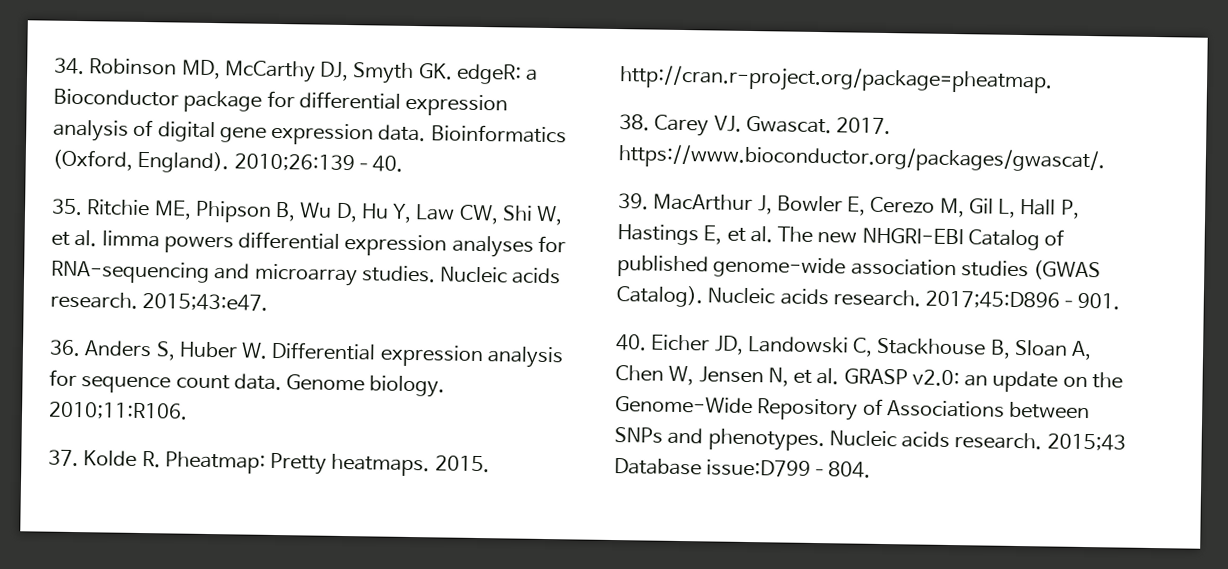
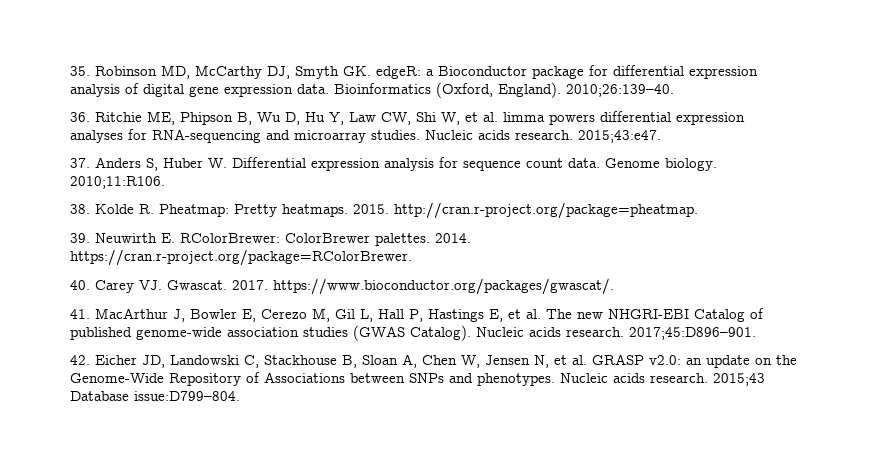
- 34. Robinson MD, McCarthy DJ, Smyth GK. edgeR: a Bioconductor package for differential expression analysis of digital gene expression data.
+ 35. Robinson MD, McCarthy DJ, Smyth GK. edgeR: a Bioconductor package for differential expression analysis of digital gene expression data.
- 35. Ritchie ME, Phipson B, Wu D, Hu Y, Law CW, Shi W, et al. limma powers differential expression analyses for RNA-sequencing and microarray studies.
+ 36. Ritchie ME, Phipson B, Wu D, Hu Y, Law CW, Shi W, et al. limma powers differential expression analyses for RNA-sequencing and microarray studies.
- 36. Anders S, Huber W. Differential expression analysis for sequence count data.
+ 37. Anders S, Huber W. Differential expression analysis for sequence count data.
- 37. Kolde R. Pheatmap: Pretty heatmaps.
+ 38. Kolde R. Pheatmap: Pretty heatmaps.
- 38. Carey VJ. Gwascat.
+ 39. Neuwirth E. RColorBrewer: ColorBrewer palettes. 2014. https://cran.r-project.org/package=RColorBrewer.
+ 40. Carey VJ. Gwascat.
- 39. MacArthur J, Bowler E, Cerezo M, Gil L, Hall P, Hastings E, et al. The new NHGRI-EBI Catalog of published genome-wide association studies (GWAS Catalog).
+ 41. MacArthur J, Bowler E, Cerezo M, Gil L, Hall P, Hastings E, et al. The new NHGRI-EBI Catalog of published genome-wide association studies (GWAS Catalog).
- 40. Eicher JD, Landowski C, Stackhouse B, Sloan A, Chen W, Jensen N, et al. GRASP v2.0: an update on the Genome-Wide Repository of Associations between SNPs and phenotypes.
+ 42. Eicher JD, Landowski C, Stackhouse B, Sloan A, Chen W, Jensen N, et al. GRASP v2.0: an update on the Genome-Wide Repository of Associations between SNPs and phenotypes.

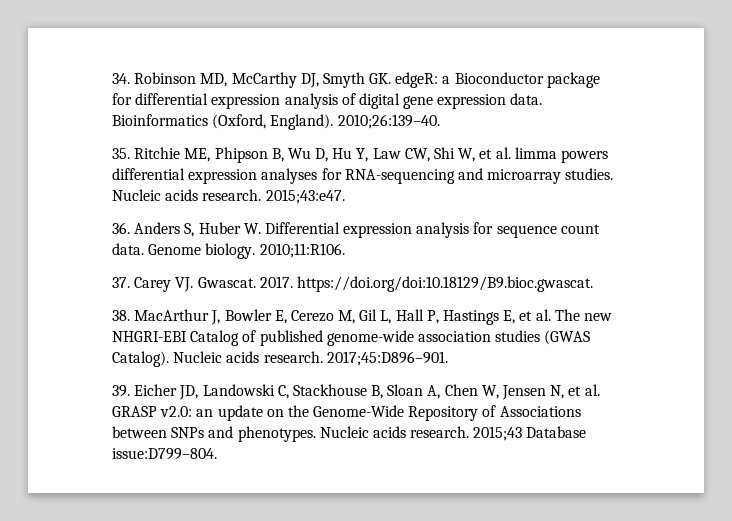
- 35. Robinson MD, McCarthy DJ, Smyth GK. edgeR: a Bioconductor package for differential expression analysis of digital gene expression data.
+ 34. Robinson MD, McCarthy DJ, Smyth GK. edgeR: a Bioconductor package for differential expression analysis of digital gene expression data.
- 36. Ritchie ME, Phipson B, Wu D, Hu Y, Law CW, Shi W, et al. limma powers differential expression analyses for RNA-sequencing and microarray studies.
+ 35. Ritchie ME, Phipson B, Wu D, Hu Y, Law CW, Shi W, et al. limma powers differential expression analyses for RNA-sequencing and microarray studies.
- 37. Anders S, Huber W. Differential expression analysis for sequence count data.
+ 36. Anders S, Huber W. Differential expression analysis for sequence count data.
- 38. Kolde R. Pheatmap: Pretty heatmaps. 2015. http://cran.r-project.org/package=pheatmap.
- 39. Neuwirth E. RColorBrewer: ColorBrewer palettes. 2014. https://cran.r-project.org/package=RColorBrewer.
- 40. Carey VJ. Gwascat.
+ 37. Carey VJ. Gwascat.
- 2017. https://www.bioconductor.org/packages/gwascat/.
- 41. MacArthur J, Bowler E, Cerezo M, Gil L, Hall P, Hastings E, et al. The new NHGRI-EBI Catalog of published genome-wide association studies (GWAS Catalog).
+ 2017. https://doi.org/doi:10.18129/B9.bioc.gwascat.
+ 38. MacArthur J, Bowler E, Cerezo M, Gil L, Hall P, Hastings E, et al. The new NHGRI-EBI Catalog of published genome-wide association studies (GWAS Catalog).
- 42. Eicher JD, Landowski C, Stackhouse B, Sloan A, Chen W, Jensen N, et al. GRASP v2.0: an update on the Genome-Wide Repository of Associations between SNPs and phenotypes.
+ 39. Eicher JD, Landowski C, Stackhouse B, Sloan A, Chen W, Jensen N, et al. GRASP v2.0: an update on the Genome-Wide Repository of Associations between SNPs and phenotypes.

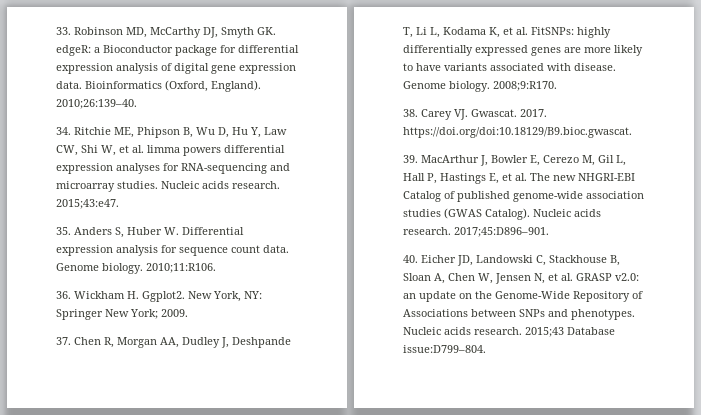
- 34. Robinson MD, McCarthy DJ, Smyth GK. edgeR: a Bioconductor package for differential expression analysis of digital gene expression data.
+ 33. Robinson MD, McCarthy DJ, Smyth GK. edgeR: a Bioconductor package for differential expression analysis of digital gene expression data.
- 35. Ritchie ME, Phipson B, Wu D, Hu Y, Law CW, Shi W, et al. limma powers differential expression analyses for RNA-sequencing and microarray studies.
+ 34. Ritchie ME, Phipson B, Wu D, Hu Y, Law CW, Shi W, et al. limma powers differential expression analyses for RNA-sequencing and microarray studies.
- 36. Anders S, Huber W. Differential expression analysis for sequence count data.
+ 35. Anders S, Huber W. Differential expression analysis for sequence count data.
- 37. Carey VJ. Gwascat.
+ 36. Wickham H. Ggplot2. New York, NY: Springer New York; 2009.
+ 37. Chen R, Morgan AA, Dudley J, Deshpande T, Li L, Kodama K, et al. FitSNPs: highly differentially expressed genes are more likely to have variants associated with disease. Genome biology. 2008;9:R170.
+ 38. Carey VJ. Gwascat.
- 38. MacArthur J, Bowler E, Cerezo M, Gil L, Hall P, Hastings E, et al. The new NHGRI-EBI Catalog of published genome-wide association studies (GWAS Catalog).
+ 39. MacArthur J, Bowler E, Cerezo M, Gil L, Hall P, Hastings E, et al. The new NHGRI-EBI Catalog of published genome-wide association studies (GWAS Catalog).
- 39. Eicher JD, Landowski C, Stackhouse B, Sloan A, Chen W, Jensen N, et al. GRASP v2.0: an update on the Genome-Wide Repository of Associations between SNPs and phenotypes.
+ 40. Eicher JD, Landowski C, Stackhouse B, Sloan A, Chen W, Jensen N, et al. GRASP v2.0: an update on the Genome-Wide Repository of Associations between SNPs and phenotypes.

